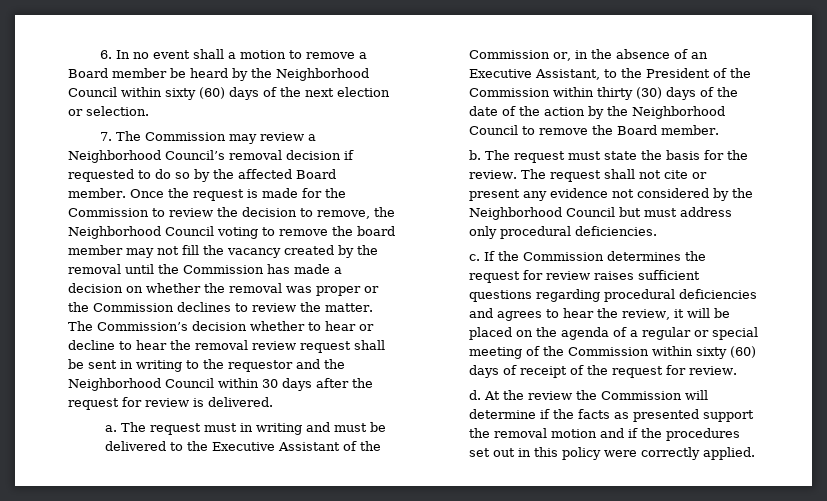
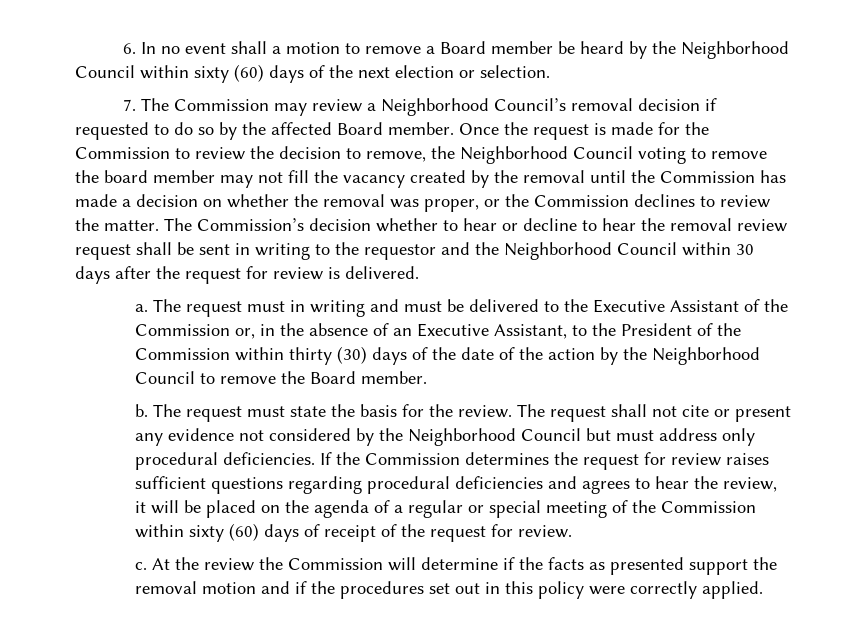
- Once the request is made for the Commission to review the decision to remove, the Neighborhood Council voting to remove the board member may not fill the vacancy created by the removal until the Commission has made a decision on whether the removal was proper or the Commission declines to review the matter.
+ Once the request is made for the Commission to review the decision to remove, the Neighborhood Council voting to remove the board member may not fill the vacancy created by the removal until the Commission has made a decision on whether the removal was proper, or the Commission declines to review the matter.
- The request shall not cite or present any evidence not considered by the Neighborhood Council but must address only procedural deficiencies.
- c. If the Commission determines the request for review raises sufficient questions regarding procedural deficiencies and agrees to hear the review, it will be placed on the agenda of a regular or special meeting of the Commission within sixty (60) days of receipt of the request for review.
+ The request shall not cite or present any evidence not considered by the Neighborhood Council but must address only procedural deficiencies. If the Commission determines the request for review raises sufficient questions regarding procedural deficiencies and agrees to hear the review, it will be placed on the agenda of a regular or special meeting of the Commission within sixty (60) days of receipt of the request for review.
- d.
+ c.

